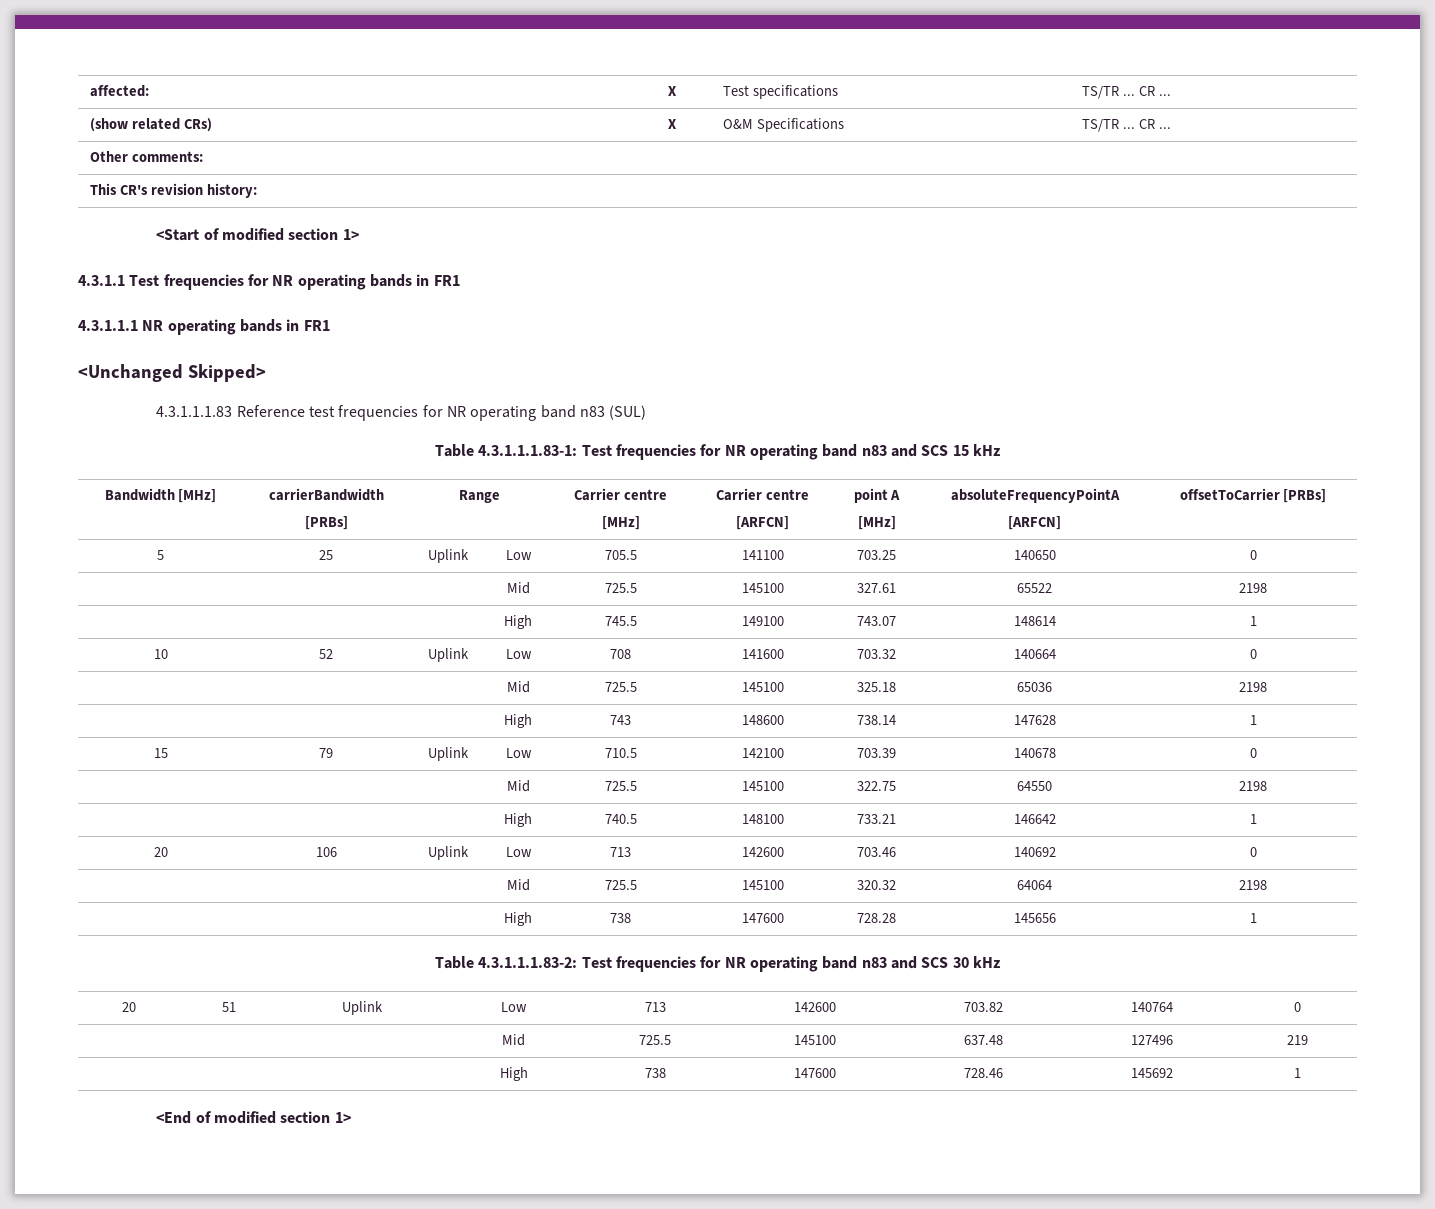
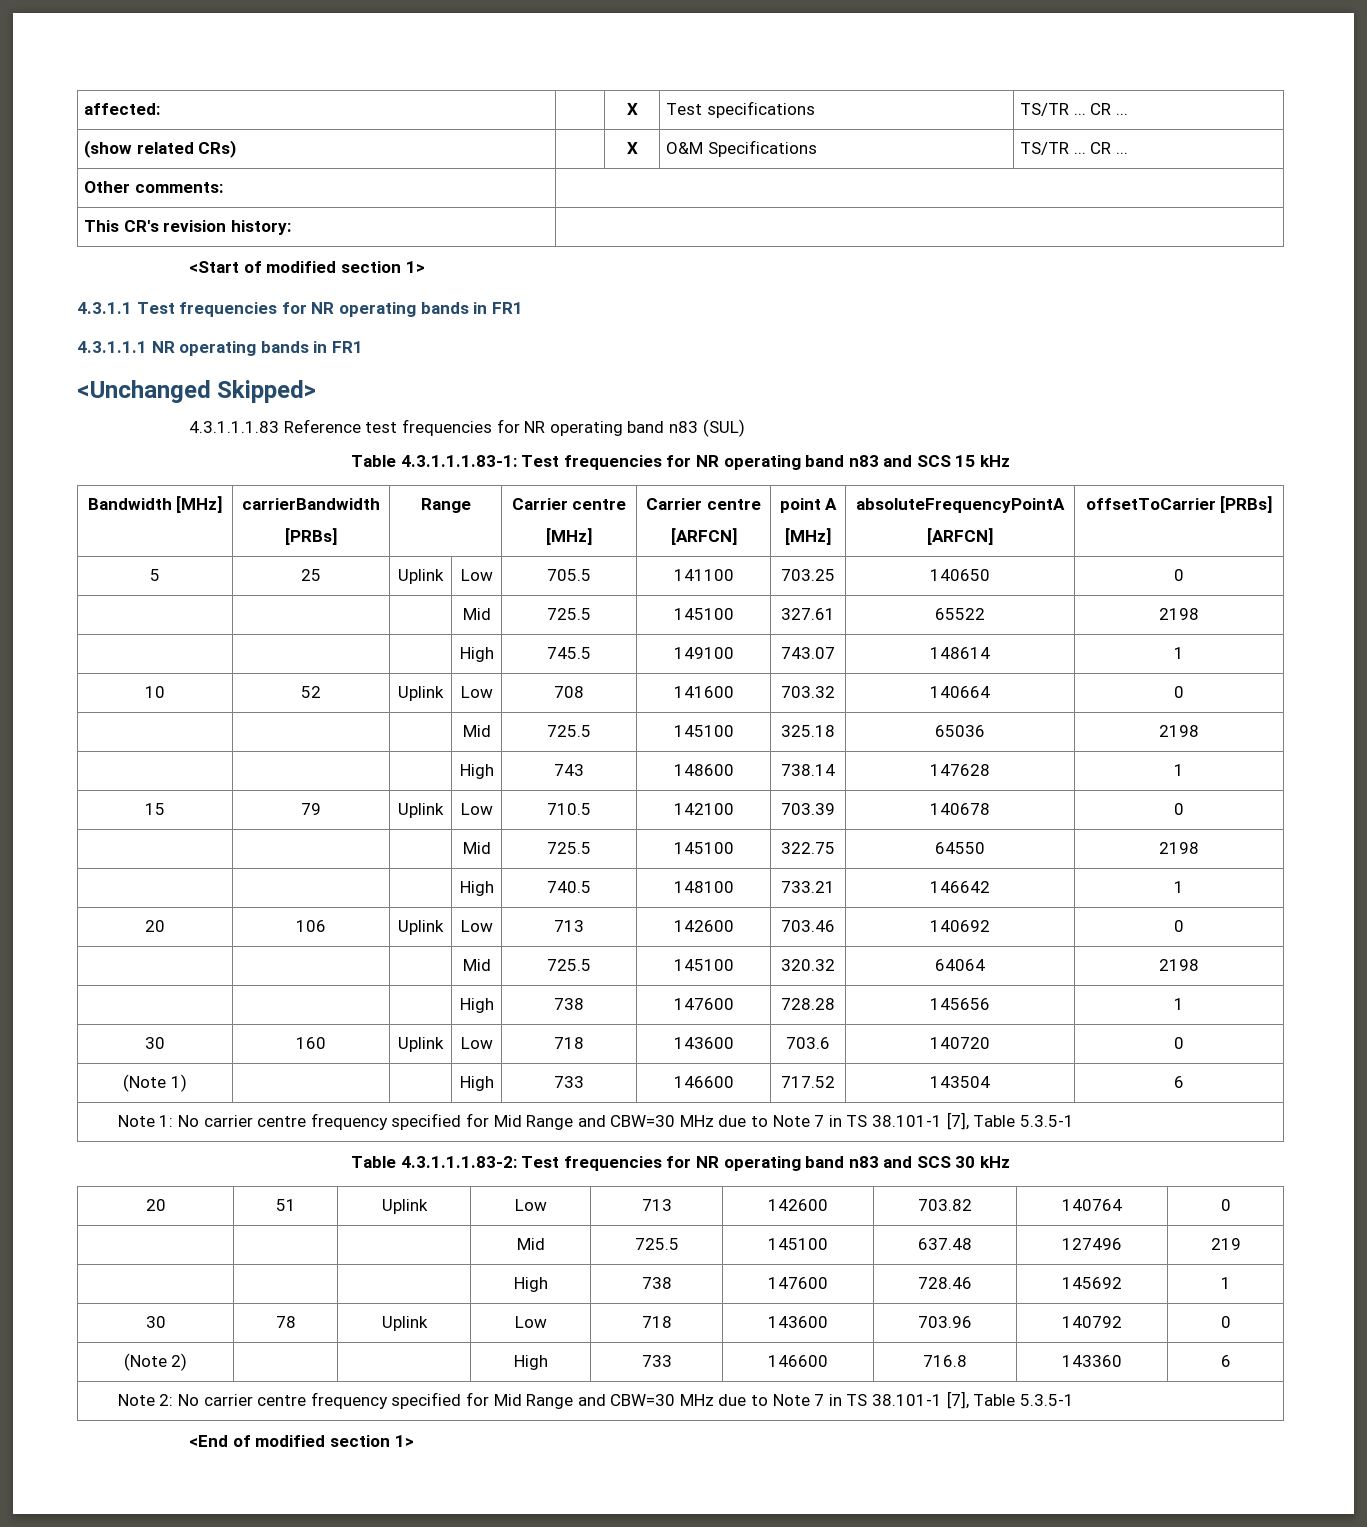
+ 30 | 160 | Uplink | Low | 718 | 143600 | 703.6 | 140720 | 0
+ (Note 1) | | | High | 733 | 146600 | 717.52 | 143504 | 6
+ Note 1: No carrier centre frequency specified for Mid Range and CBW=30 MHz due to Note 7 in TS 38.101-1 [7], Table 5.3.5-1
+ 30 | 78 | Uplink | Low | 718 | 143600 | 703.96 | 140792 | 0
+ (Note 2) | | | High | 733 | 146600 | 716.8 | 143360 | 6
+ Note 2: No carrier centre frequency specified for Mid Range and CBW=30 MHz due to Note 7 in TS 38.101-1 [7], Table 5.3.5-1

